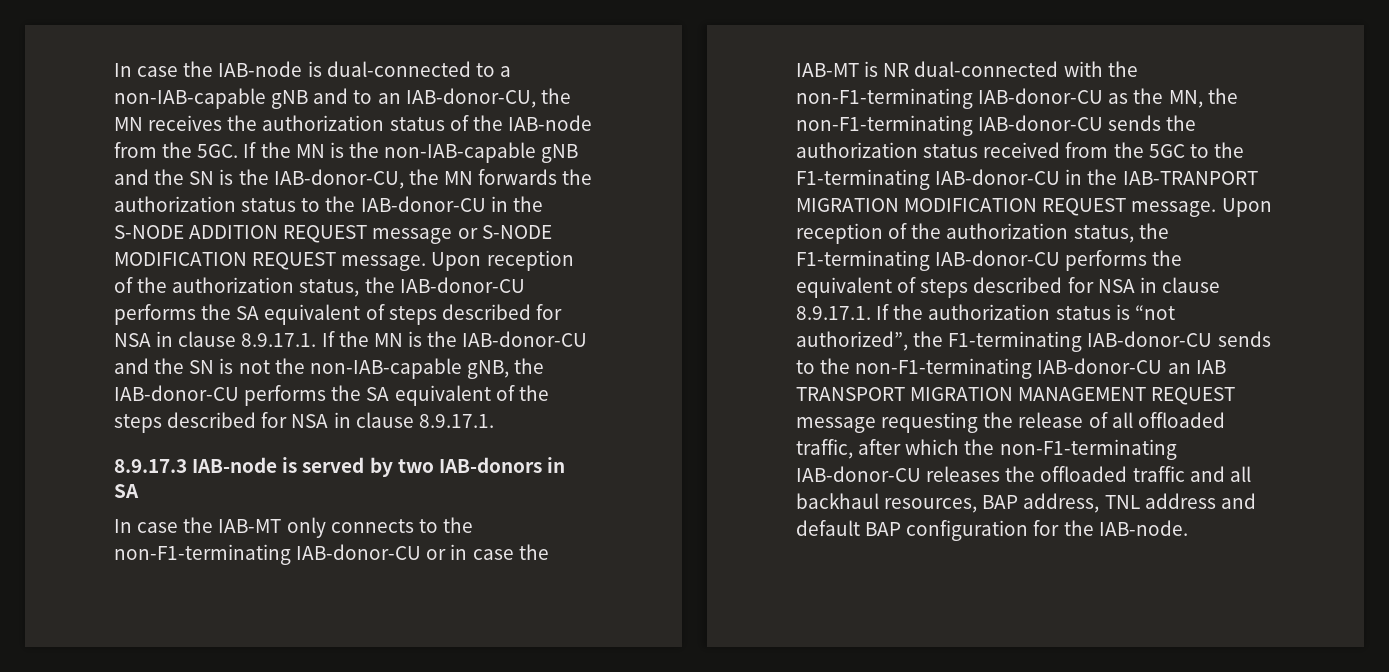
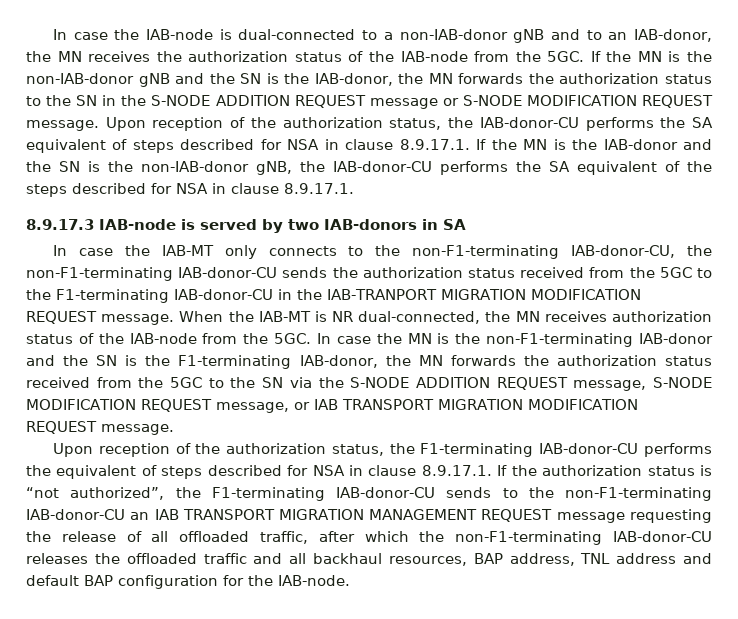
- In case the IAB-node is dual-connected to a non-IAB-capable gNB and to an IAB-donor-CU, the MN receives the authorization status of the IAB-node from the 5GC.
+ In case the IAB-node is dual-connected to a non-IAB-donor gNB and to an IAB-donor, the MN receives the authorization status of the IAB-node from the 5GC.
- If the MN is the non-IAB-capable gNB and the SN is the IAB-donor-CU, the MN forwards the authorization status to the IAB-donor-CU in the S-NODE ADDITION REQUEST message or S-NODE MODIFICATION REQUEST message.
+ If the MN is the non-IAB-donor gNB and the SN is the IAB-donor, the MN forwards the authorization status to the SN in the S-NODE ADDITION REQUEST message or S-NODE MODIFICATION REQUEST message.
- Upon reception of the authorization status, the IAB-donor-CU performs the SA equivalent of steps described for NSA in clause 8.9.17.1. If the MN is the IAB-donor-CU and the SN is not the non-IAB-capable gNB, the IAB-donor-CU performs the SA equivalent of the steps described for NSA in clause 8.9.17.1.
+ Upon reception of the authorization status, the IAB-donor-CU performs the SA equivalent of steps described for NSA in clause 8.9.17.1. If the MN is the IAB-donor and the SN is the non-IAB-donor gNB, the IAB-donor-CU performs the SA equivalent of the steps described for NSA in clause 8.9.17.1.
- In case the IAB-MT only connects to the non-F1-terminating IAB-donor-CU or in case the IAB-MT is NR dual-connected with the non-F1-terminating IAB-donor-CU as the MN, the non-F1-terminating IAB-donor-CU sends the authorization status received from the 5GC to the F1-terminating IAB-donor-CU in the IAB-TRANPORT MIGRATION MODIFICATION REQUEST message. Upon reception of the authorization status, the F1-terminating IAB-donor-CU performs the equivalent of steps described for NSA in clause 8.9.17.1. If the authorization status is “not authorized”, the F1-terminating IAB-donor-CU sends to the non-F1-terminating IAB-donor-CU an IAB TRANSPORT MIGRATION MANAGEMENT REQUEST message requesting the release of all offloaded traffic, after which the non-F1-terminating IAB-donor-CU releases the offloaded traffic and all backhaul resources, BAP address, TNL address and default BAP configuration for the IAB-node.
+ In case the IAB-MT only connects to the non-F1-terminating IAB-donor-CU, the non-F1-terminating IAB-donor-CU sends the authorization status received from the 5GC to the F1-terminating IAB-donor-CU in the IAB-TRANPORT MIGRATION MODIFICATION REQUEST message. When the IAB-MT is NR dual-connected, the MN receives authorization status of the IAB-node from the 5GC. In case the MN is the non-F1-terminating IAB-donor and the SN is the F1-terminating IAB-donor, the MN forwards the authorization status received from the 5GC to the SN via the S-NODE ADDITION REQUEST message, S-NODE MODIFICATION REQUEST message, or IAB TRANSPORT MIGRATION MODIFICATION REQUEST message.
+ Upon reception of the authorization status, the F1-terminating IAB-donor-CU performs the equivalent of steps described for NSA in clause 8.9.17.1. If the authorization status is “not authorized”, the F1-terminating IAB-donor-CU sends to the non-F1-terminating IAB-donor-CU an IAB TRANSPORT MIGRATION MANAGEMENT REQUEST message requesting the release of all offloaded traffic, after which the non-F1-terminating IAB-donor-CU releases the offloaded traffic and all backhaul resources, BAP address, TNL address and default BAP configuration for the IAB-node.

